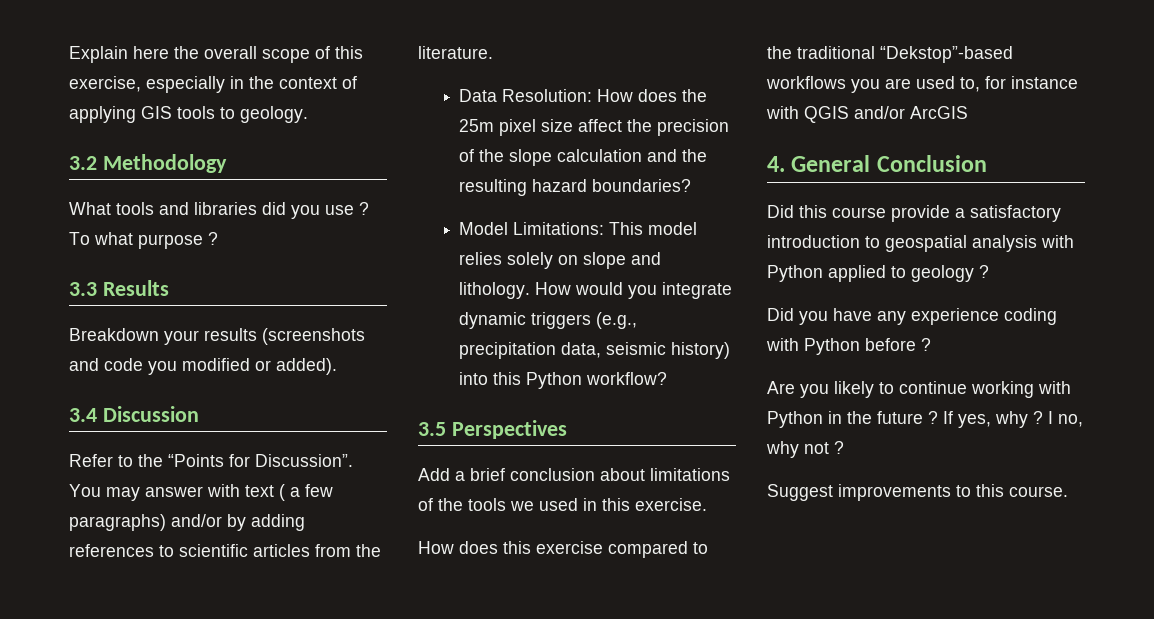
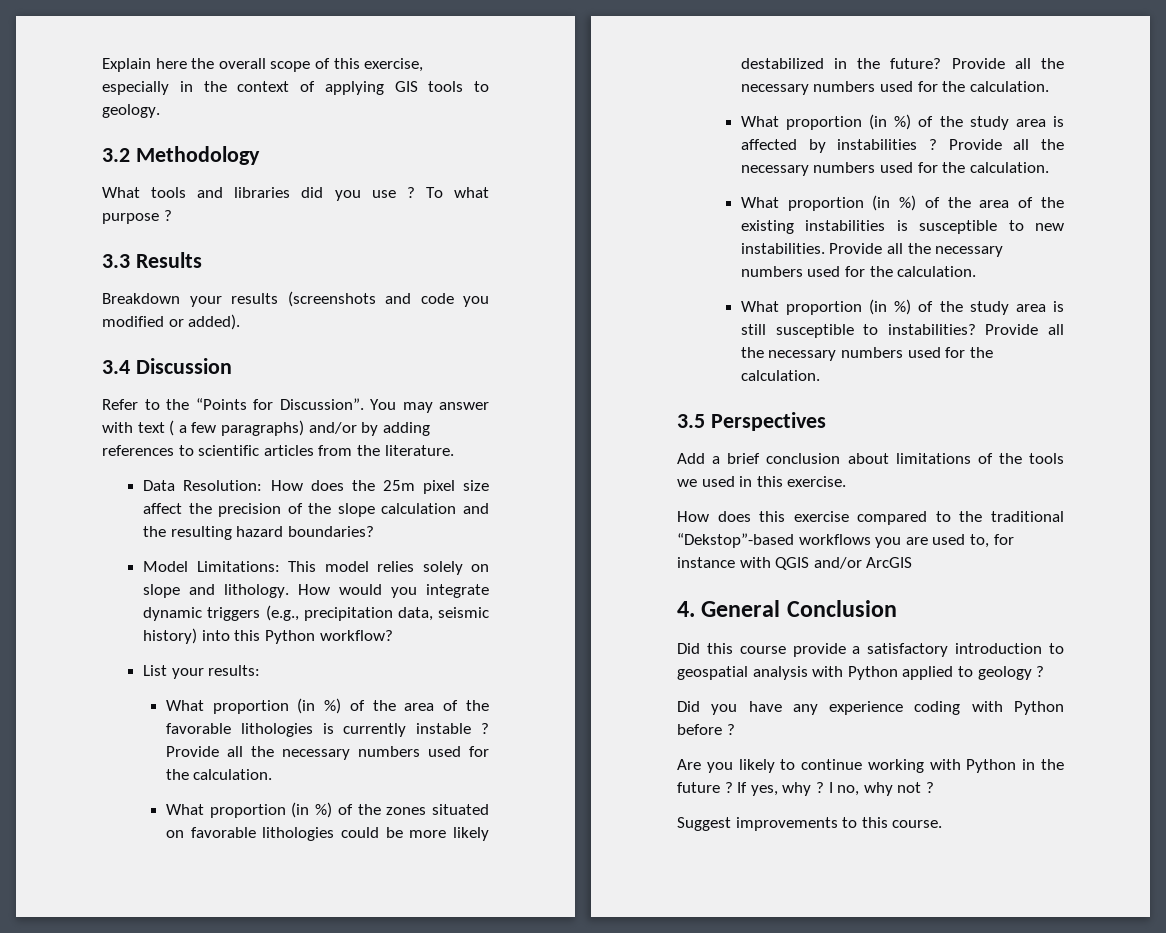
+ List your results:
+ What proportion (in %) of the area of the favorable lithologies is currently instable ? Provide all the necessary numbers used for the calculation.
+ What proportion (in %) of the zones situated on favorable lithologies could be more likely destabilized in the future? Provide all the necessary numbers used for the calculation.
+ What proportion (in %) of the study area is affected by instabilities ? Provide all the necessary numbers used for the calculation.
+ What proportion (in %) of the area of the existing instabilities is susceptible to new instabilities. Provide all the necessary numbers used for the calculation.
+ What proportion (in %) of the study area is still susceptible to instabilities? Provide all the necessary numbers used for the calculation.

